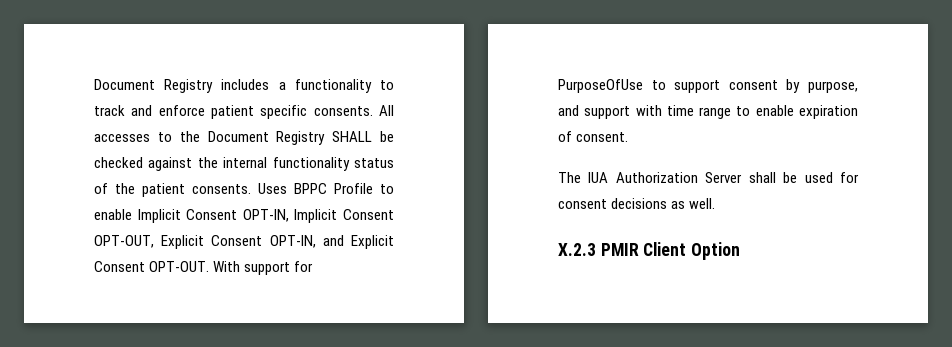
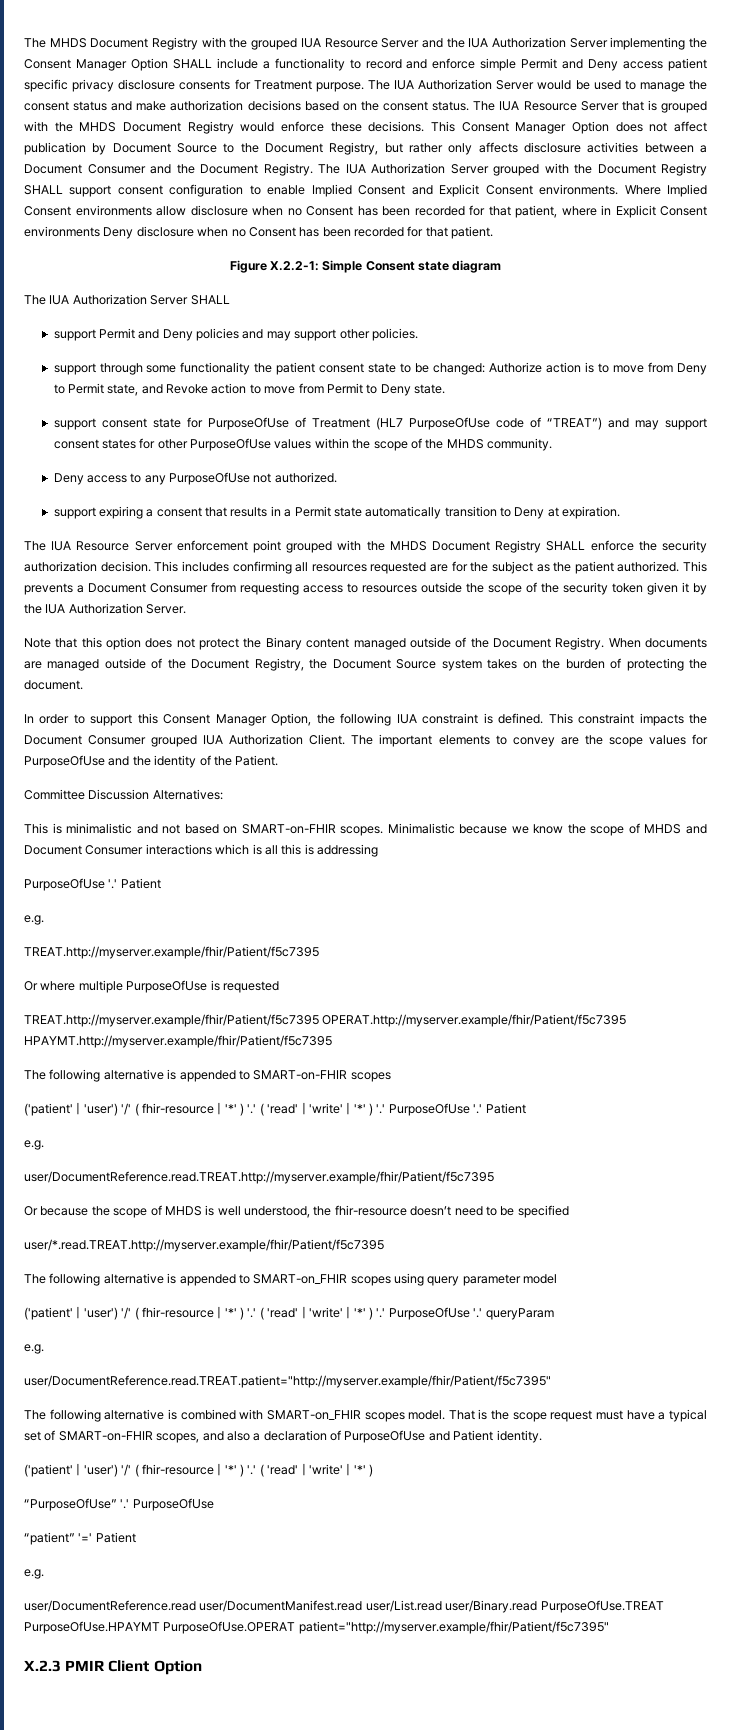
- Document Registry includes a functionality to track and enforce patient specific consents. All accesses to the Document Registry SHALL be checked against the internal functionality status of the patient consents. Uses BPPC Profile to enable Implicit Consent OPT-IN, Implicit Consent OPT-OUT, Explicit Consent OPT-IN, and Explicit Consent OPT-OUT. With support for PurposeOfUse to support consent by purpose, and support with time range to enable expiration of consent.
- The IUA Authorization Server shall be used for consent decisions as well.
+ The MHDS Document Registry with the grouped IUA Resource Server and the IUA Authorization Server implementing the Consent Manager Option SHALL include a functionality to record and enforce simple Permit and Deny access patient specific privacy disclosure consents for Treatment purpose. The IUA Authorization Server would be used to manage the consent status and make authorization decisions based on the consent status. The IUA Resource Server that is grouped with the MHDS Document Registry would enforce these decisions. This Consent Manager Option does not affect publication by Document Source to the Document Registry, but rather only affects disclosure activities between a Document Consumer and the Document Registry. The IUA Authorization Server grouped with the Document Registry SHALL support consent configuration to enable Implied Consent and Explicit Consent environments. Where Implied Consent environments allow disclosure when no Consent has been recorded for that patient, where in Explicit Consent environments Deny disclosure when no Consent has been recorded for that patient.
+ Figure X.2.2-1: Simple Consent state diagram
+ The IUA Authorization Server SHALL
+ support Permit and Deny policies and may support other policies.
+ support through some functionality the patient consent state to be changed: Authorize action is to move from Deny to Permit state, and Revoke action to move from Permit to Deny state.
+ support consent state for PurposeOfUse of Treatment (HL7 PurposeOfUse code of “TREAT”) and may support consent states for other PurposeOfUse values within the scope of the MHDS community.
+ Deny access to any PurposeOfUse not authorized.
+ support expiring a consent that results in a Permit state automatically transition to Deny at expiration.
+ The IUA Resource Server enforcement point grouped with the MHDS Document Registry SHALL enforce the security authorization decision. This includes confirming all resources requested are for the subject as the patient authorized. This prevents a Document Consumer from requesting access to resources outside the scope of the security token given it by the IUA Authorization Server.
+ Note that this option does not protect the Binary content managed outside of the Document Registry. When documents are managed outside of the Document Registry, the Document Source system takes on the burden of protecting the document.
+ In order to support this Consent Manager Option, the following IUA constraint is defined. This constraint impacts the Document Consumer grouped IUA Authorization Client. The important elements to convey are the scope values for PurposeOfUse and the identity of the Patient.
+ Committee Discussion Alternatives:
+ This is minimalistic and not based on SMART-on-FHIR scopes. Minimalistic because we know the scope of MHDS and Document Consumer interactions which is all this is addressing
+ PurposeOfUse '.' Patient
+ e.g.
+ TREAT.http://myserver.example/fhir/Patient/f5c7395
+ Or where multiple PurposeOfUse is requested
+ TREAT.http://myserver.example/fhir/Patient/f5c7395 OPERAT.http://myserver.example/fhir/Patient/f5c7395 HPAYMT.http://myserver.example/fhir/Patient/f5c7395
+ The following alternative is appended to SMART-on-FHIR scopes
+ ('patient' | 'user') '/' ( fhir-resource | '*' ) '.' ( 'read' | 'write' | '*' ) '.' PurposeOfUse '.' Patient
+ e.g.
+ user/DocumentReference.read.TREAT.http://myserver.example/fhir/Patient/f5c7395
+ Or because the scope of MHDS is well understood, the fhir-resource doesn’t need to be specified
+ user/*.read.TREAT.http://myserver.example/fhir/Patient/f5c7395
+ The following alternative is appended to SMART-on_FHIR scopes using query parameter model
+ ('patient' | 'user') '/' ( fhir-resource | '*' ) '.' ( 'read' | 'write' | '*' ) '.' PurposeOfUse '.' queryParam
+ e.g.
+ user/DocumentReference.read.TREAT.patient="http://myserver.example/fhir/Patient/f5c7395"
+ The following alternative is combined with SMART-on_FHIR scopes model. That is the scope request must have a typical set of SMART-on-FHIR scopes, and also a declaration of PurposeOfUse and Patient identity.
+ ('patient' | 'user') '/' ( fhir-resource | '*' ) '.' ( 'read' | 'write' | '*' )
+ “PurposeOfUse” '.' PurposeOfUse
+ “patient” '=' Patient
+ e.g.
+ user/DocumentReference.read user/DocumentManifest.read user/List.read user/Binary.read PurposeOfUse.TREAT PurposeOfUse.HPAYMT PurposeOfUse.OPERAT patient="http://myserver.example/fhir/Patient/f5c7395"

